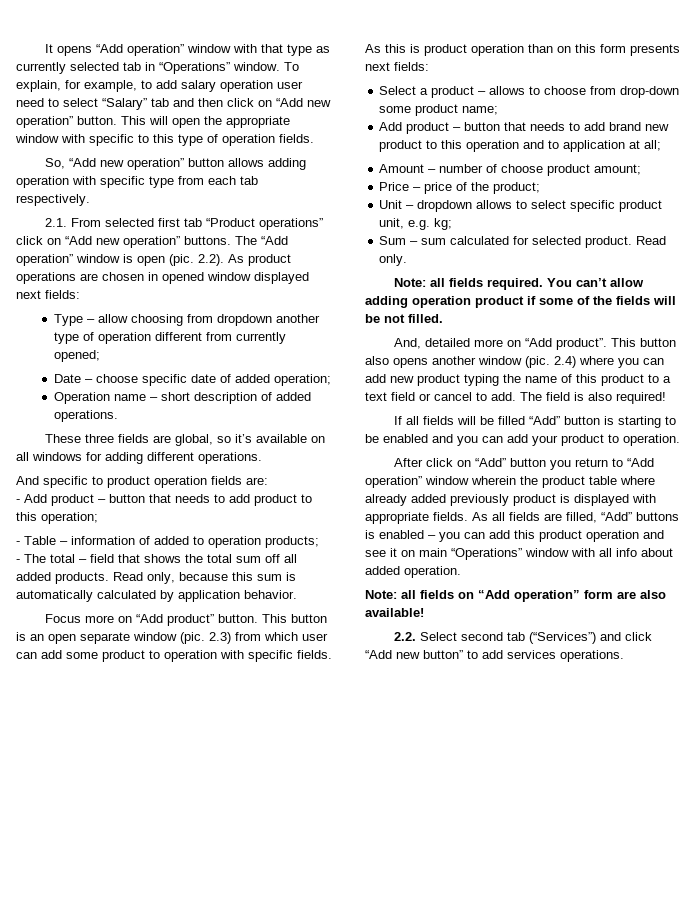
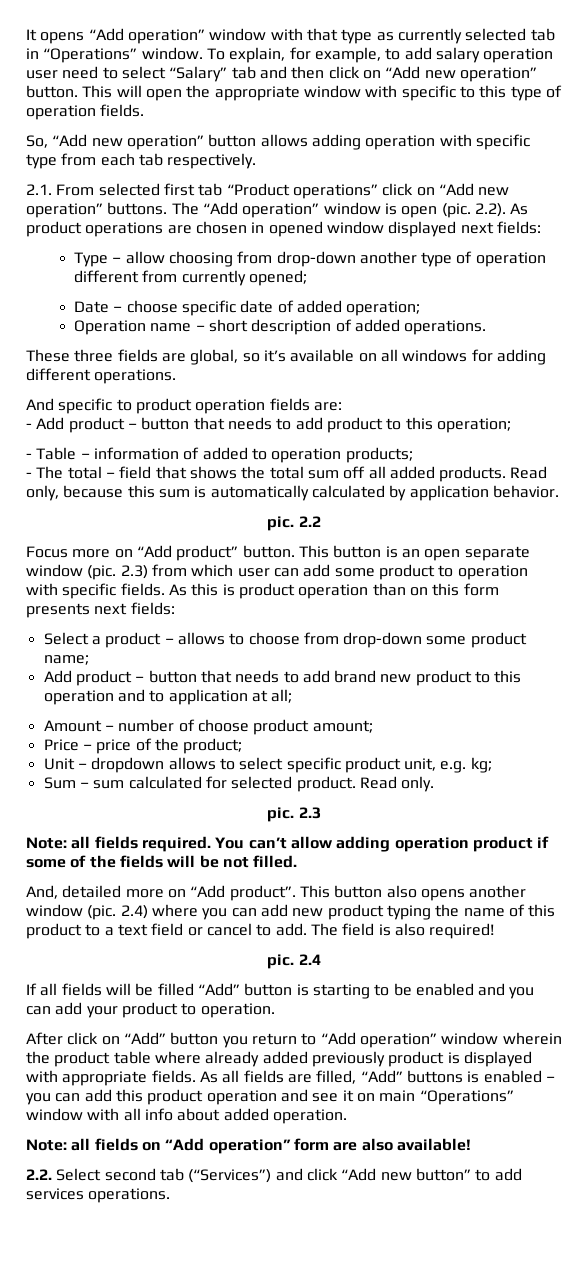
- Type – allow choosing from dropdown another type of operation different from currently opened;
+ Type – allow choosing from drop-down another type of operation different from currently opened;
+ pic. 2.2
+ pic. 2.3
+ pic. 2.4

